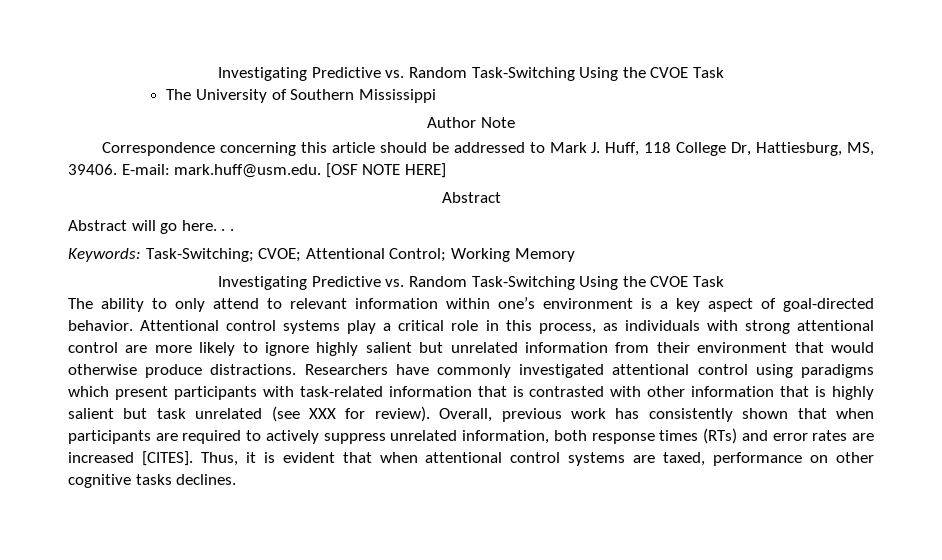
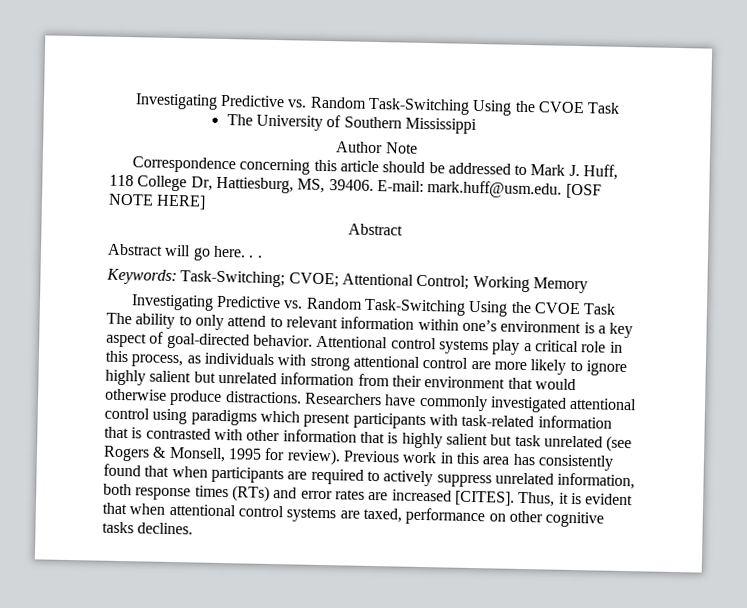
- Researchers have commonly investigated attentional control using paradigms which present participants with task-related information that is contrasted with other information that is highly salient but task unrelated (see XXX for review). Overall, previous work has consistently shown that when participants are required to actively suppress unrelated information, both response times (RTs) and error rates are increased [CITES].
+ Researchers have commonly investigated attentional control using paradigms which present participants with task-related information that is contrasted with other information that is highly salient but task unrelated (see Rogers & Monsell, 1995 for review). Previous work in this area has consistently found that when participants are required to actively suppress unrelated information, both response times (RTs) and error rates are increased [CITES].

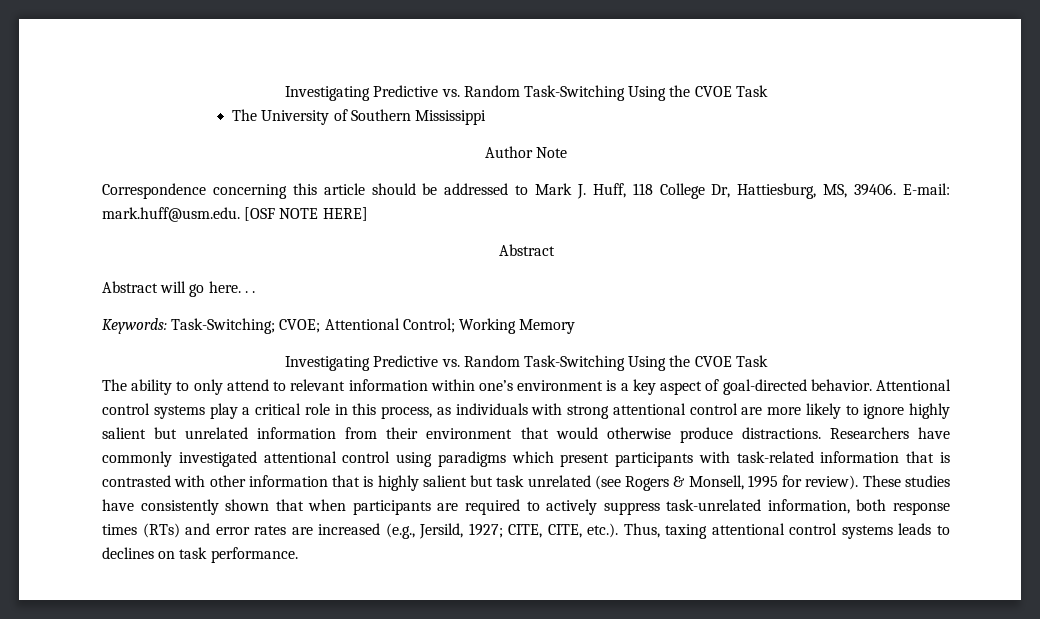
- Previous work in this area has consistently found that when participants are required to actively suppress unrelated information, both response times (RTs) and error rates are increased [CITES]. Thus, it is evident that when attentional control systems are taxed, performance on other cognitive tasks declines.
+ These studies have consistently shown that when participants are required to actively suppress task-unrelated information, both response times (RTs) and error rates are increased (e.g., Jersild, 1927; CITE, CITE, etc.). Thus, taxing attentional control systems leads to declines on task performance.

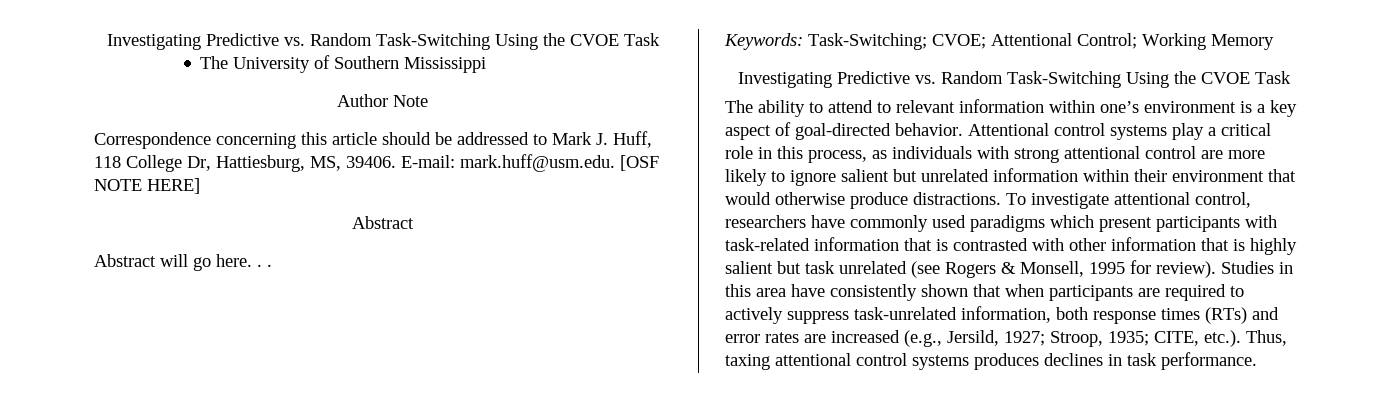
- The ability to only attend to relevant information within one’s environment is a key aspect of goal-directed behavior.
+ The ability to attend to relevant information within one’s environment is a key aspect of goal-directed behavior.
- Attentional control systems play a critical role in this process, as individuals with strong attentional control are more likely to ignore highly salient but unrelated information from their environment that would otherwise produce distractions.
+ Attentional control systems play a critical role in this process, as individuals with strong attentional control are more likely to ignore salient but unrelated information within their environment that would otherwise produce distractions.
- Researchers have commonly investigated attentional control using paradigms which present participants with task-related information that is contrasted with other information that is highly salient but task unrelated (see Rogers & Monsell, 1995 for review).
+ To investigate attentional control, researchers have commonly used paradigms which present participants with task-related information that is contrasted with other information that is highly salient but task unrelated (see Rogers & Monsell, 1995 for review).
- These studies have consistently shown that when participants are required to actively suppress task-unrelated information, both response times (RTs) and error rates are increased (e.g., Jersild, 1927; CITE, CITE, etc.). Thus, taxing attentional control systems leads to declines on task performance.
+ Studies in this area have consistently shown that when participants are required to actively suppress task-unrelated information, both response times (RTs) and error rates are increased (e.g., Jersild, 1927; Stroop, 1935; CITE, etc.). Thus, taxing attentional control systems produces declines in task performance.

